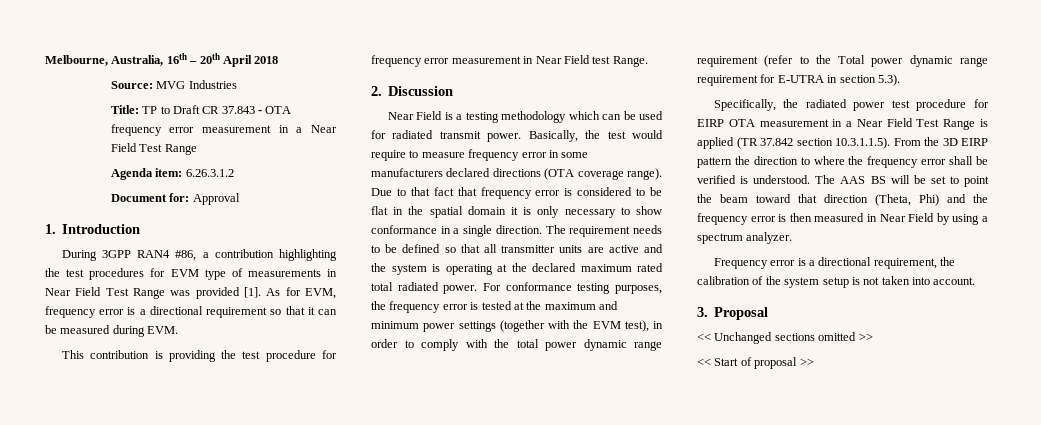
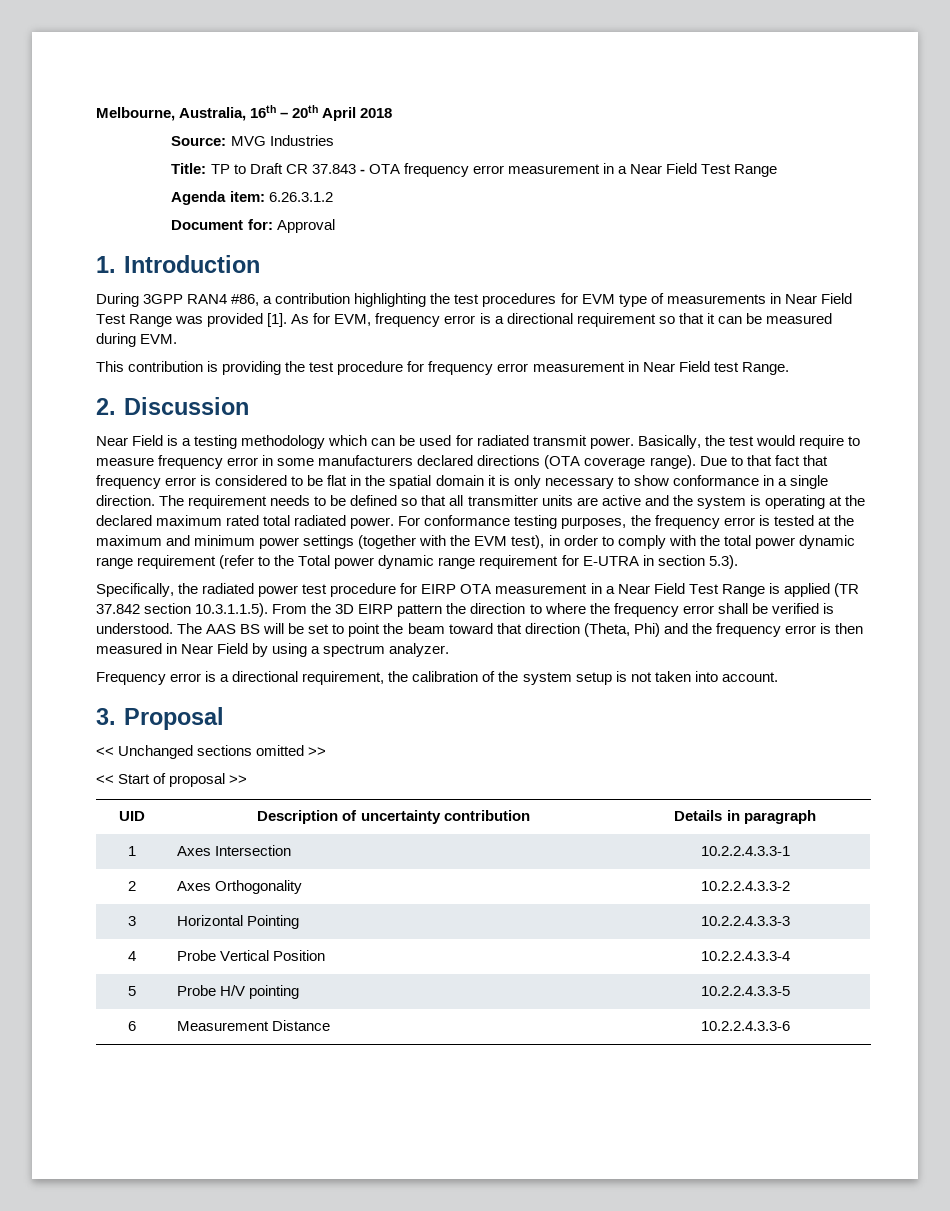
+ UID | Description of uncertainty contribution | Details in paragraph
+ 1 | Axes Intersection | 10.2.2.4.3.3-1
+ 2 | Axes Orthogonality | 10.2.2.4.3.3-2
+ 3 | Horizontal Pointing | 10.2.2.4.3.3-3
+ 4 | Probe Vertical Position | 10.2.2.4.3.3-4
+ 5 | Probe H/V pointing | 10.2.2.4.3.3-5
+ 6 | Measurement Distance | 10.2.2.4.3.3-6

